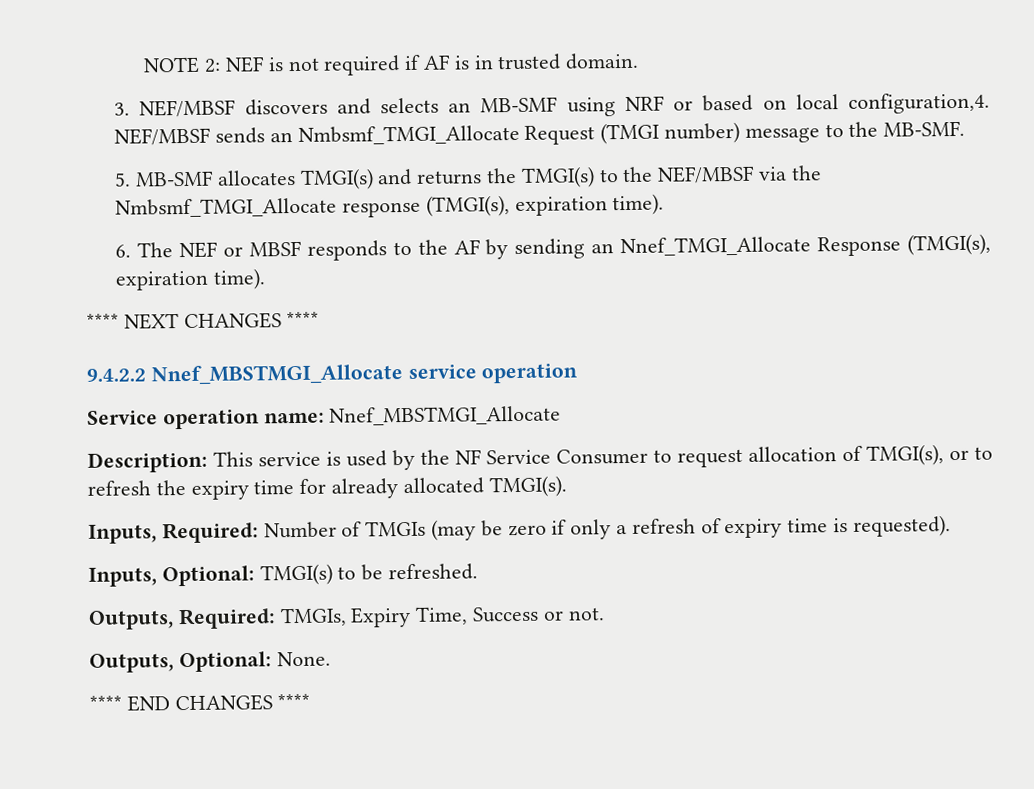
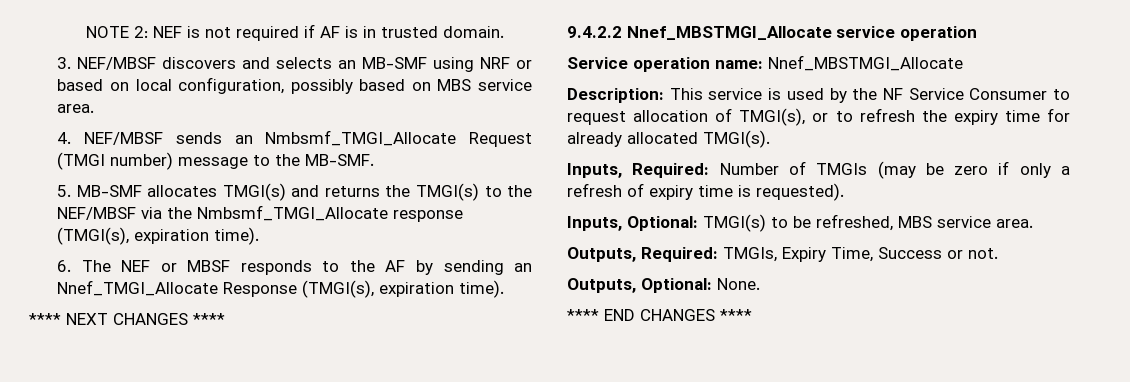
- 3. NEF/MBSF discovers and selects an MB-SMF using NRF or based on local configuration,4. NEF/MBSF sends an Nmbsmf_TMGI_Allocate Request (TMGI number) message to the MB-SMF.
+ 3. NEF/MBSF discovers and selects an MB-SMF using NRF or based on local configuration, possibly based on MBS service area.
+ 4. NEF/MBSF sends an Nmbsmf_TMGI_Allocate Request (TMGI number) message to the MB-SMF.
- Inputs, Optional: TMGI(s) to be refreshed.
+ Inputs, Optional: TMGI(s) to be refreshed, MBS service area.

